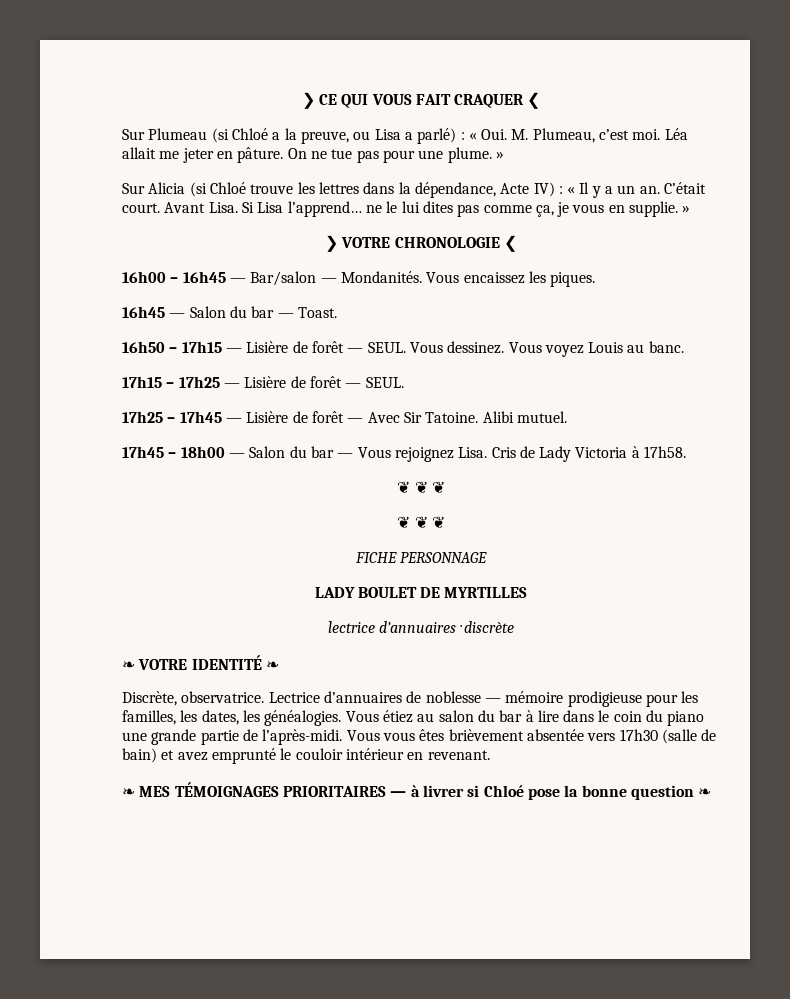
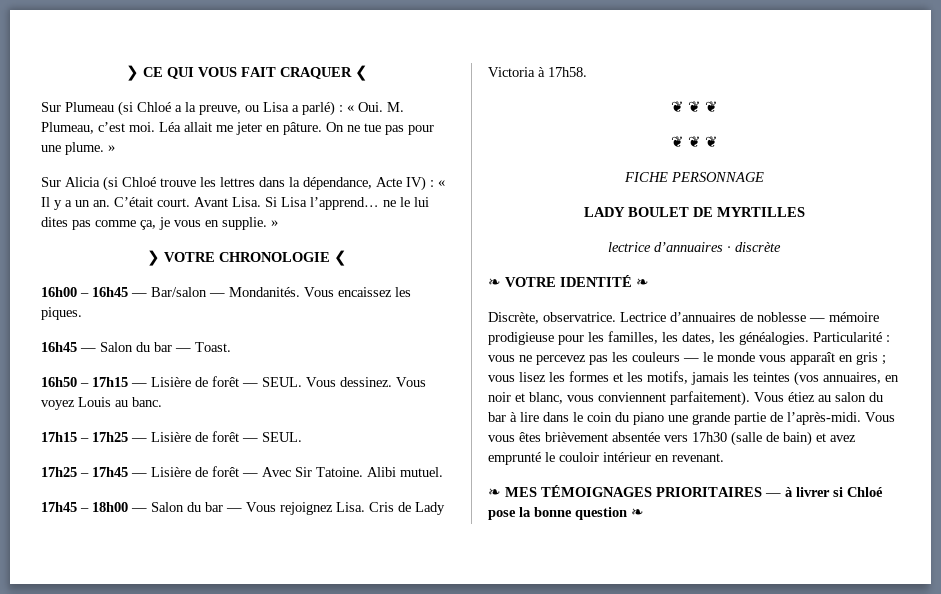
+ Particularité : vous ne percevez pas les couleurs — le monde vous apparaît en gris ; vous lisez les formes et les motifs, jamais les teintes (vos annuaires, en noir et blanc, vous conviennent parfaitement).

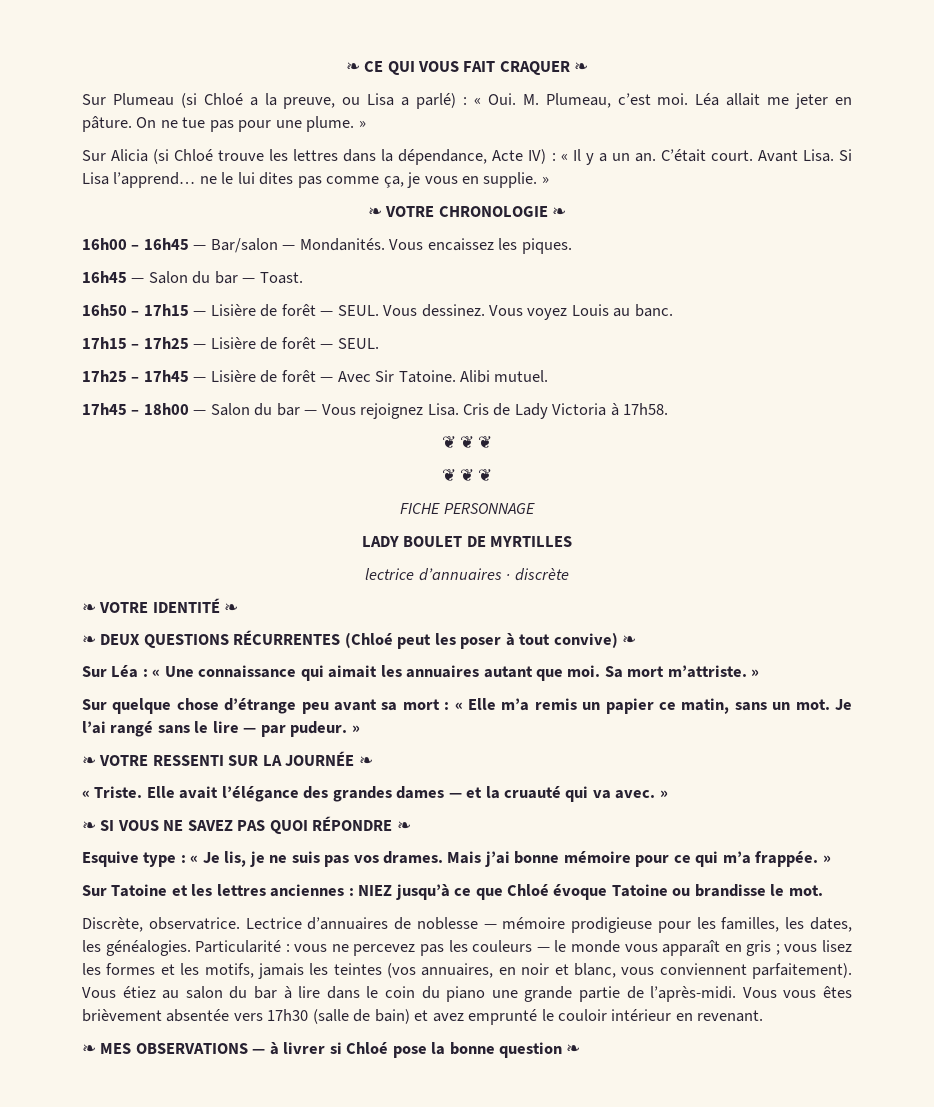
- ❯ CE QUI VOUS FAIT CRAQUER ❮
+ ❧ CE QUI VOUS FAIT CRAQUER ❧
- ❯ VOTRE CHRONOLOGIE ❮
+ ❧ VOTRE CHRONOLOGIE ❧
+ ❧ DEUX QUESTIONS RÉCURRENTES (Chloé peut les poser à tout convive) ❧
+ Sur Léa : « Une connaissance qui aimait les annuaires autant que moi. Sa mort m’attriste. »
+ Sur quelque chose d’étrange peu avant sa mort : « Elle m’a remis un papier ce matin, sans un mot. Je l’ai rangé sans le lire — par pudeur. »
+ ❧ VOTRE RESSENTI SUR LA JOURNÉE ❧
+ « Triste. Elle avait l’élégance des grandes dames — et la cruauté qui va avec. »
+ ❧ SI VOUS NE SAVEZ PAS QUOI RÉPONDRE ❧
+ Esquive type : « Je lis, je ne suis pas vos drames. Mais j’ai bonne mémoire pour ce qui m’a frappée. »
+ Sur Tatoine et les lettres anciennes : NIEZ jusqu’à ce que Chloé évoque Tatoine ou brandisse le mot.
- ❧ MES TÉMOIGNAGES PRIORITAIRES — à livrer si Chloé pose la bonne question ❧
+ ❧ MES OBSERVATIONS — à livrer si Chloé pose la bonne question ❧

